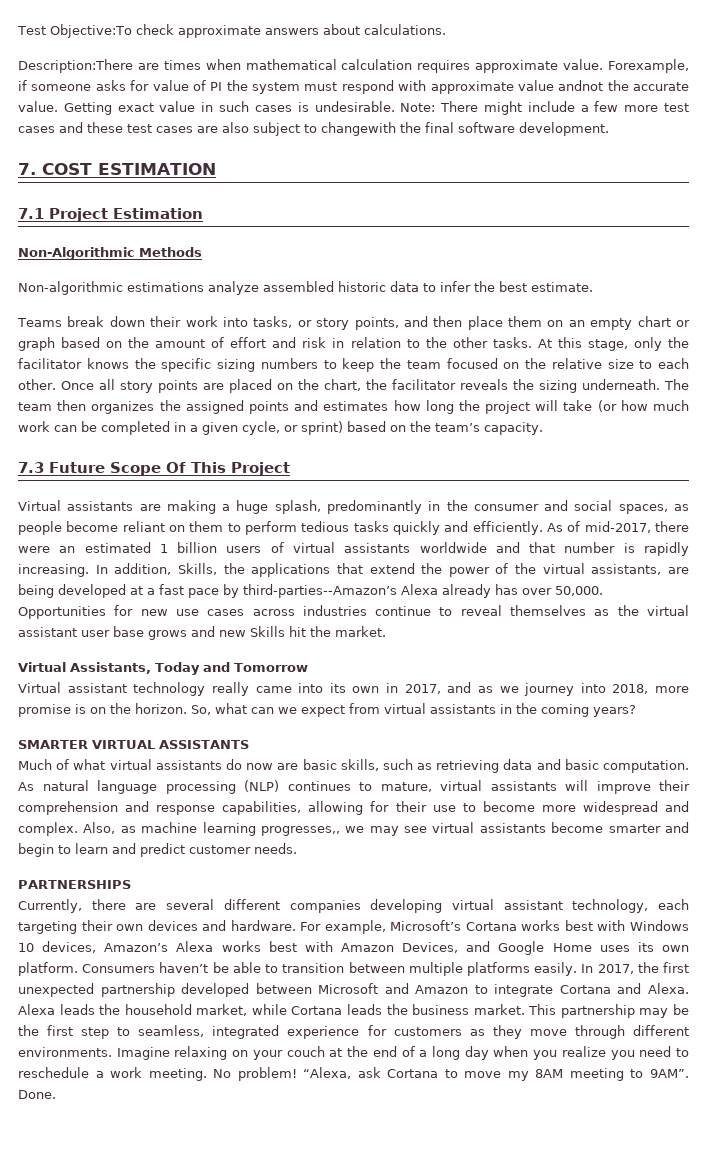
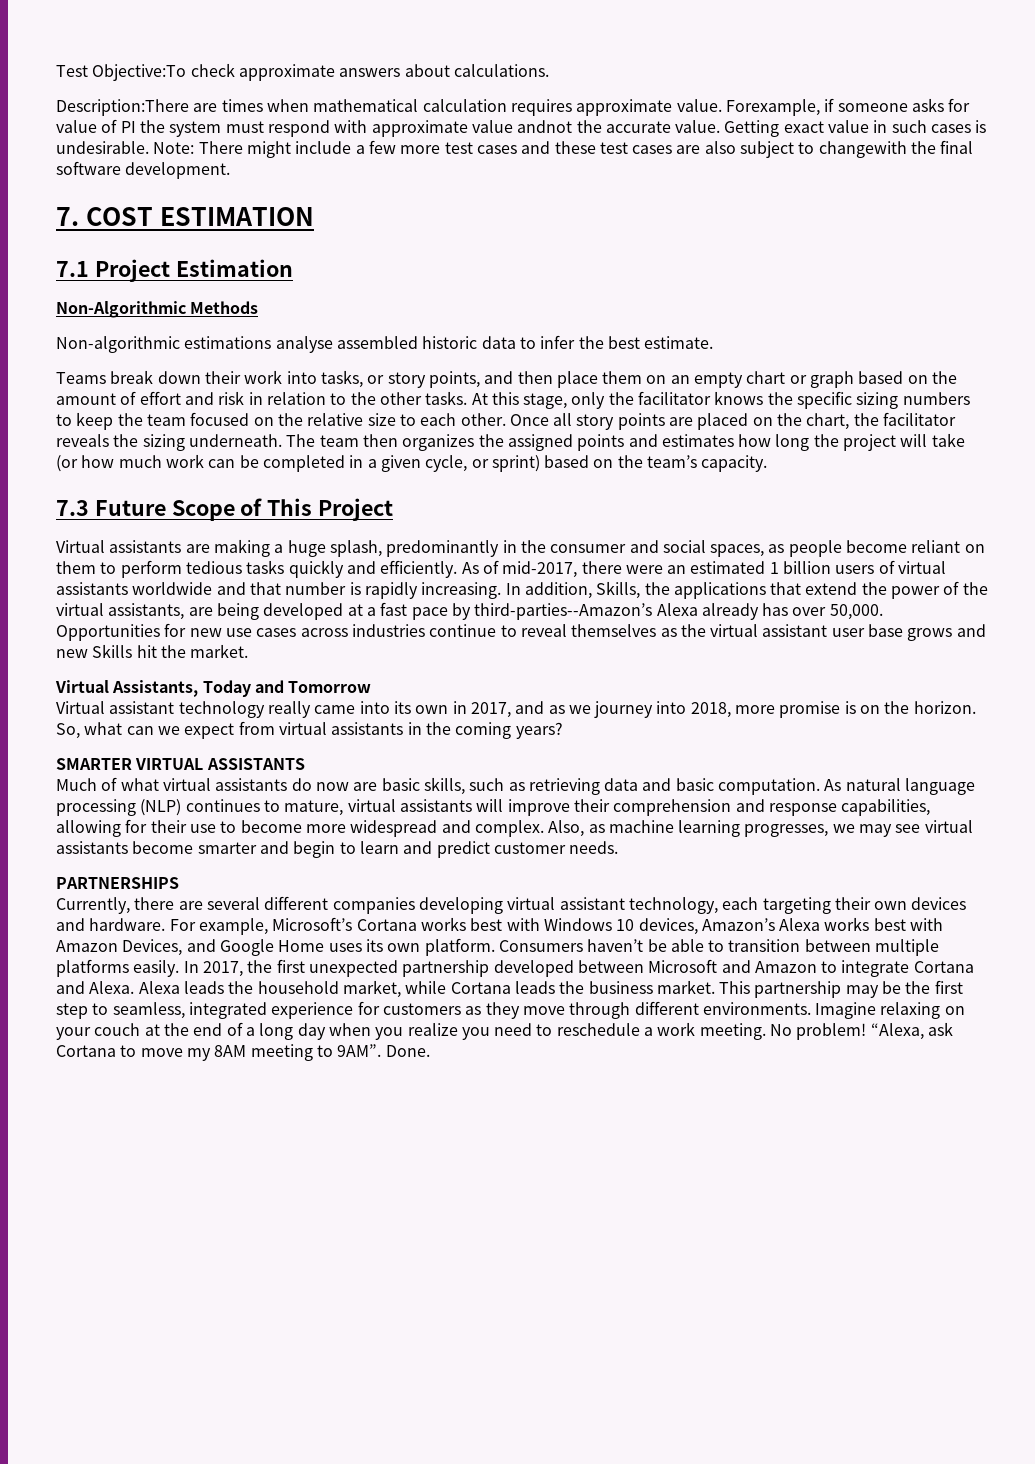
- Non-algorithmic estimations analyze assembled historic data to infer the best estimate.
+ Non-algorithmic estimations analyse assembled historic data to infer the best estimate.
- 7.3 Future Scope Of This Project
+ 7.3 Future Scope of This Project
- Also, as machine learning progresses,, we may see virtual assistants become smarter and begin to learn and predict customer needs.
+ Also, as machine learning progresses, we may see virtual assistants become smarter and begin to learn and predict customer needs.

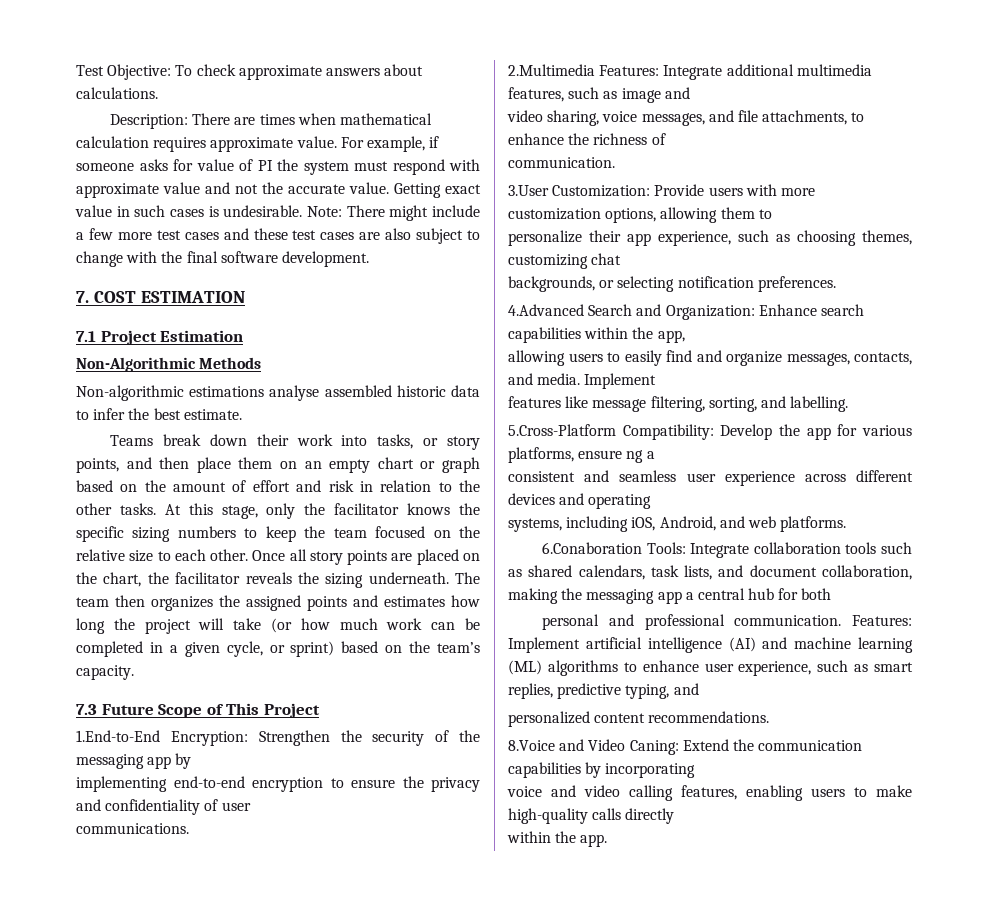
- Test Objective:To check approximate answers about calculations.
+ Test Objective: To check approximate answers about calculations.
- Description:There are times when mathematical calculation requires approximate value.
+ Description: There are times when mathematical calculation requires approximate value.
- Forexample, if someone asks for value of PI the system must respond with approximate value andnot the accurate value.
+ For example, if someone asks for value of PI the system must respond with approximate value and not the accurate value.
- Note: There might include a few more test cases and these test cases are also subject to changewith the final software development.
+ Note: There might include a few more test cases and these test cases are also subject to change with the final software development.
- Virtual assistants are making a huge splash, predominantly in the consumer and social spaces, as people become reliant on them to perform tedious tasks quickly and efficiently. As of mid-2017, there were an estimated 1 billion users of virtual assistants worldwide and that number is rapidly increasing. In addition, Skills, the applications that extend the power of the virtual assistants, are being developed at a fast pace by third-parties--Amazon’s Alexa already has over 50,000. Opportunities for new use cases across industries continue to reveal themselves as the virtual assistant user base grows and new Skills hit the market.
- Virtual Assistants, Today and Tomorrow
- Virtual assistant technology really came into its own in 2017, and as we journey into 2018, more promise is on the horizon. So, what can we expect from virtual assistants in the coming years?
- SMARTER VIRTUAL ASSISTANTS
- Much of what virtual assistants do now are basic skills, such as retrieving data and basic computation. As natural language processing (NLP) continues to mature, virtual assistants will improve their comprehension and response capabilities, allowing for their use to become more widespread and complex. Also, as machine learning progresses, we may see virtual assistants become smarter and begin to learn and predict customer needs.
- PARTNERSHIPS
- Currently, there are several different companies developing virtual assistant technology, each targeting their own devices and hardware. For example, Microsoft’s Cortana works best with Windows 10 devices, Amazon’s Alexa works best with Amazon Devices, and Google Home uses its own platform. Consumers haven’t be able to transition between multiple platforms easily. In 2017, the first unexpected partnership developed between Microsoft and Amazon to integrate Cortana and Alexa. Alexa leads the household market, while Cortana leads the business market. This partnership may be the first step to seamless, integrated experience for customers as they move through different environments. Imagine relaxing on your couch at the end of a long day when you realize you need to reschedule a work meeting. No problem! “Alexa, ask Cortana to move my 8AM meeting to 9AM”. Done.
+ 1.End-to-End Encryption: Strengthen the security of the messaging app by
+ implementing end-to-end encryption to ensure the privacy and confidentiality of user
+ communications.
+ 2.Multimedia Features: Integrate additional multimedia features, such as image and
+ video sharing, voice messages, and file attachments, to enhance the richness of
+ communication.
+ 3.User Customization: Provide users with more customization options, allowing them to
+ personalize their app experience, such as choosing themes, customizing chat
+ backgrounds, or selecting notification preferences.
+ 4.Advanced Search and Organization: Enhance search capabilities within the app,
+ allowing users to easily find and organize messages, contacts, and media. Implement
+ features like message filtering, sorting, and labelling.
+ 5.Cross-Platform Compatibility: Develop the app for various platforms, ensure ng a
+ consistent and seamless user experience across different devices and operating
+ systems, including iOS, Android, and web platforms.
+ 6.Conaboration Tools: Integrate collaboration tools such as shared calendars, task lists, and document collaboration, making the messaging app a central hub for both
+ personal and professional communication. Features: Implement artificial intelligence (AI) and machine learning (ML) algorithms to enhance user experience, such as smart replies, predictive typing, and
+ personalized content recommendations.
+ 8.Voice and Video Caning: Extend the communication capabilities by incorporating
+ voice and video calling features, enabling users to make high-quality calls directly
+ within the app.

